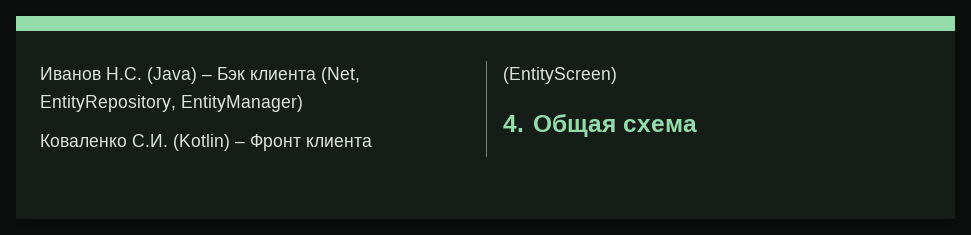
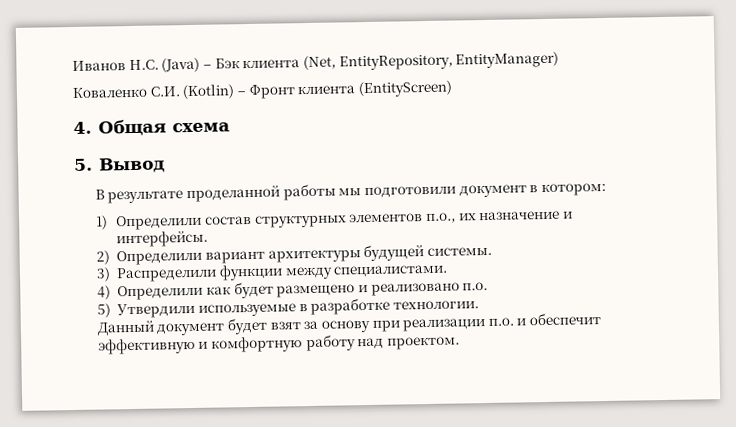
+ 5. Вывод
+ В результате проделанной работы мы подготовили документ в котором:
+ 1) Определили состав структурных элементов п.о., их назначение и интерфейсы.
+ 2) Определили вариант архитектуры будущей системы.
+ 3) Распределили функции между специалистами.
+ 4) Определили как будет размещено и реализовано п.о.
+ 5) Утвердили используемые в разработке технологии.
+ Данный документ будет взят за основу при реализации п.о. и обеспечит эффективную и комфортную работу над проектом.

